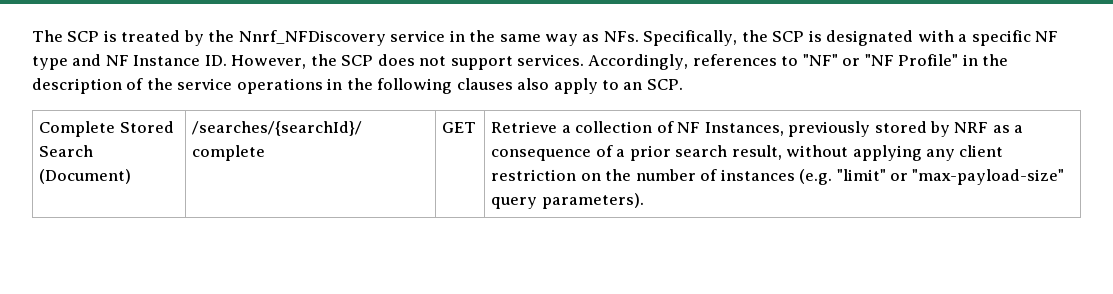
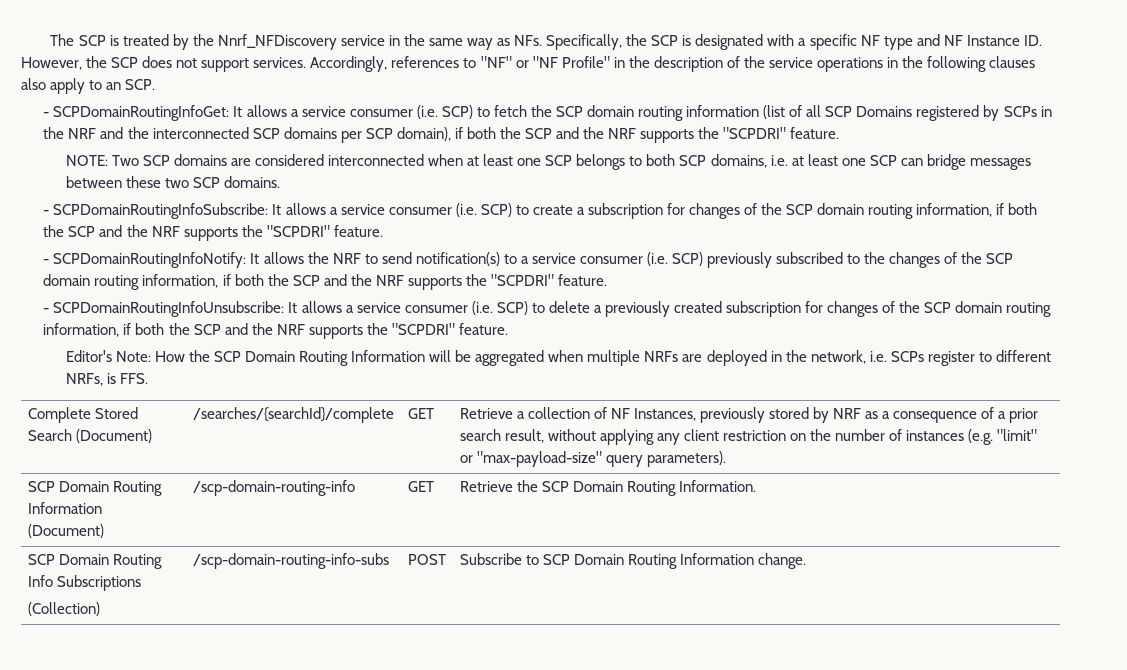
+ - SCPDomainRoutingInfoGet: It allows a service consumer (i.e. SCP) to fetch the SCP domain routing information (list of all SCP Domains registered by SCPs in the NRF and the interconnected SCP domains per SCP domain), if both the SCP and the NRF supports the "SCPDRI" feature.
+ NOTE: Two SCP domains are considered interconnected when at least one SCP belongs to both SCP domains, i.e. at least one SCP can bridge messages between these two SCP domains.
+ - SCPDomainRoutingInfoSubscribe: It allows a service consumer (i.e. SCP) to create a subscription for changes of the SCP domain routing information, if both the SCP and the NRF supports the "SCPDRI" feature.
+ - SCPDomainRoutingInfoNotify: It allows the NRF to send notification(s) to a service consumer (i.e. SCP) previously subscribed to the changes of the SCP domain routing information, if both the SCP and the NRF supports the "SCPDRI" feature.
+ - SCPDomainRoutingInfoUnsubscribe: It allows a service consumer (i.e. SCP) to delete a previously created subscription for changes of the SCP domain routing information, if both the SCP and the NRF supports the "SCPDRI" feature.
+ Editor's Note: How the SCP Domain Routing Information will be aggregated when multiple NRFs are deployed in the network, i.e. SCPs register to different NRFs, is FFS.
+ SCP Domain Routing Information (Document) | /scp-domain-routing-info | GET | Retrieve the SCP Domain Routing Information.
+ SCP Domain Routing Info Subscriptions
+ (Collection) | /scp-domain-routing-info-subs | POST | Subscribe to SCP Domain Routing Information change.

